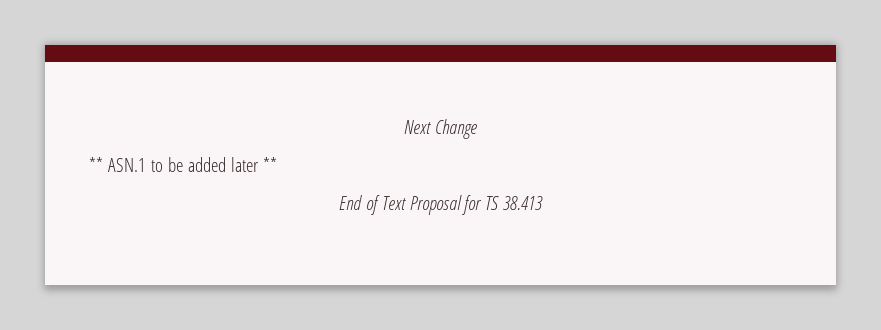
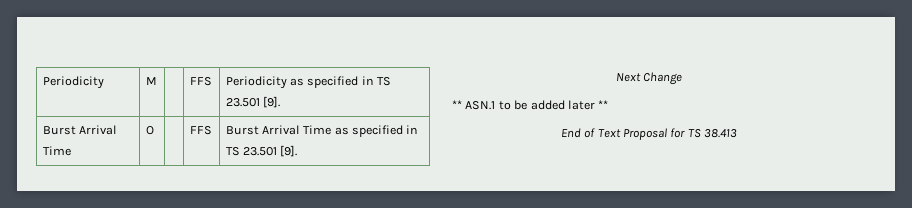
+ Periodicity | M | | FFS | Periodicity as specified in TS 23.501 [9].
+ Burst Arrival Time | O | | FFS | Burst Arrival Time as specified in TS 23.501 [9].

